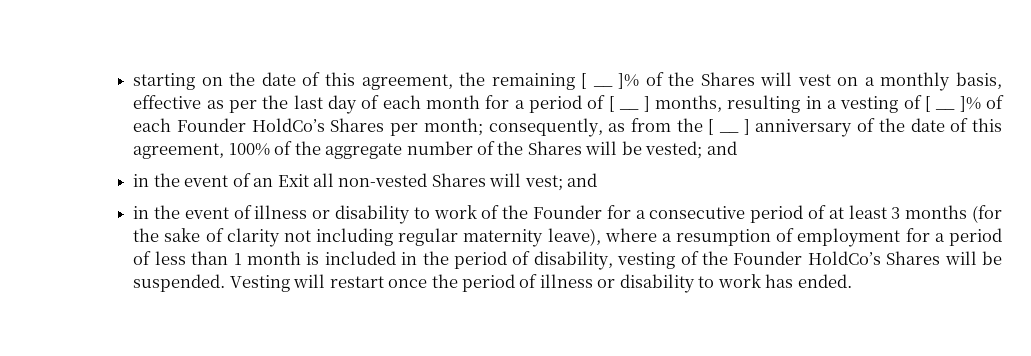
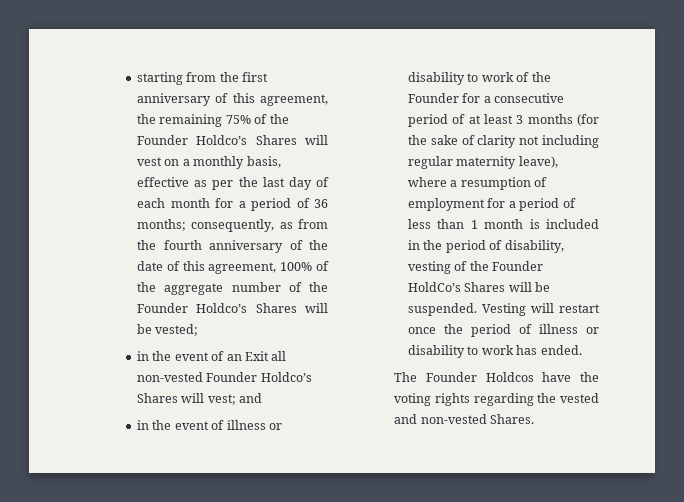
- starting on the date of this agreement, the remaining [ __ ]% of the Shares will vest on a monthly basis, effective as per the last day of each month for a period of [ __ ] months, resulting in a vesting of [ __ ]% of each Founder HoldCo’s Shares per month; consequently, as from the [ __ ] anniversary of the date of this agreement, 100% of the aggregate number of the Shares will be vested; and
+ starting from the first anniversary of this agreement, the remaining 75% of the Founder Holdco’s Shares will vest on a monthly basis, effective as per the last day of each month for a period of 36 months; consequently, as from the fourth anniversary of the date of this agreement, 100% of the aggregate number of the Founder Holdco’s Shares will be vested;
- in the event of an Exit all non-vested Shares will vest; and
+ in the event of an Exit all non-vested Founder Holdco’s Shares will vest; and
+ The Founder Holdcos have the voting rights regarding the vested and non-vested Shares.

